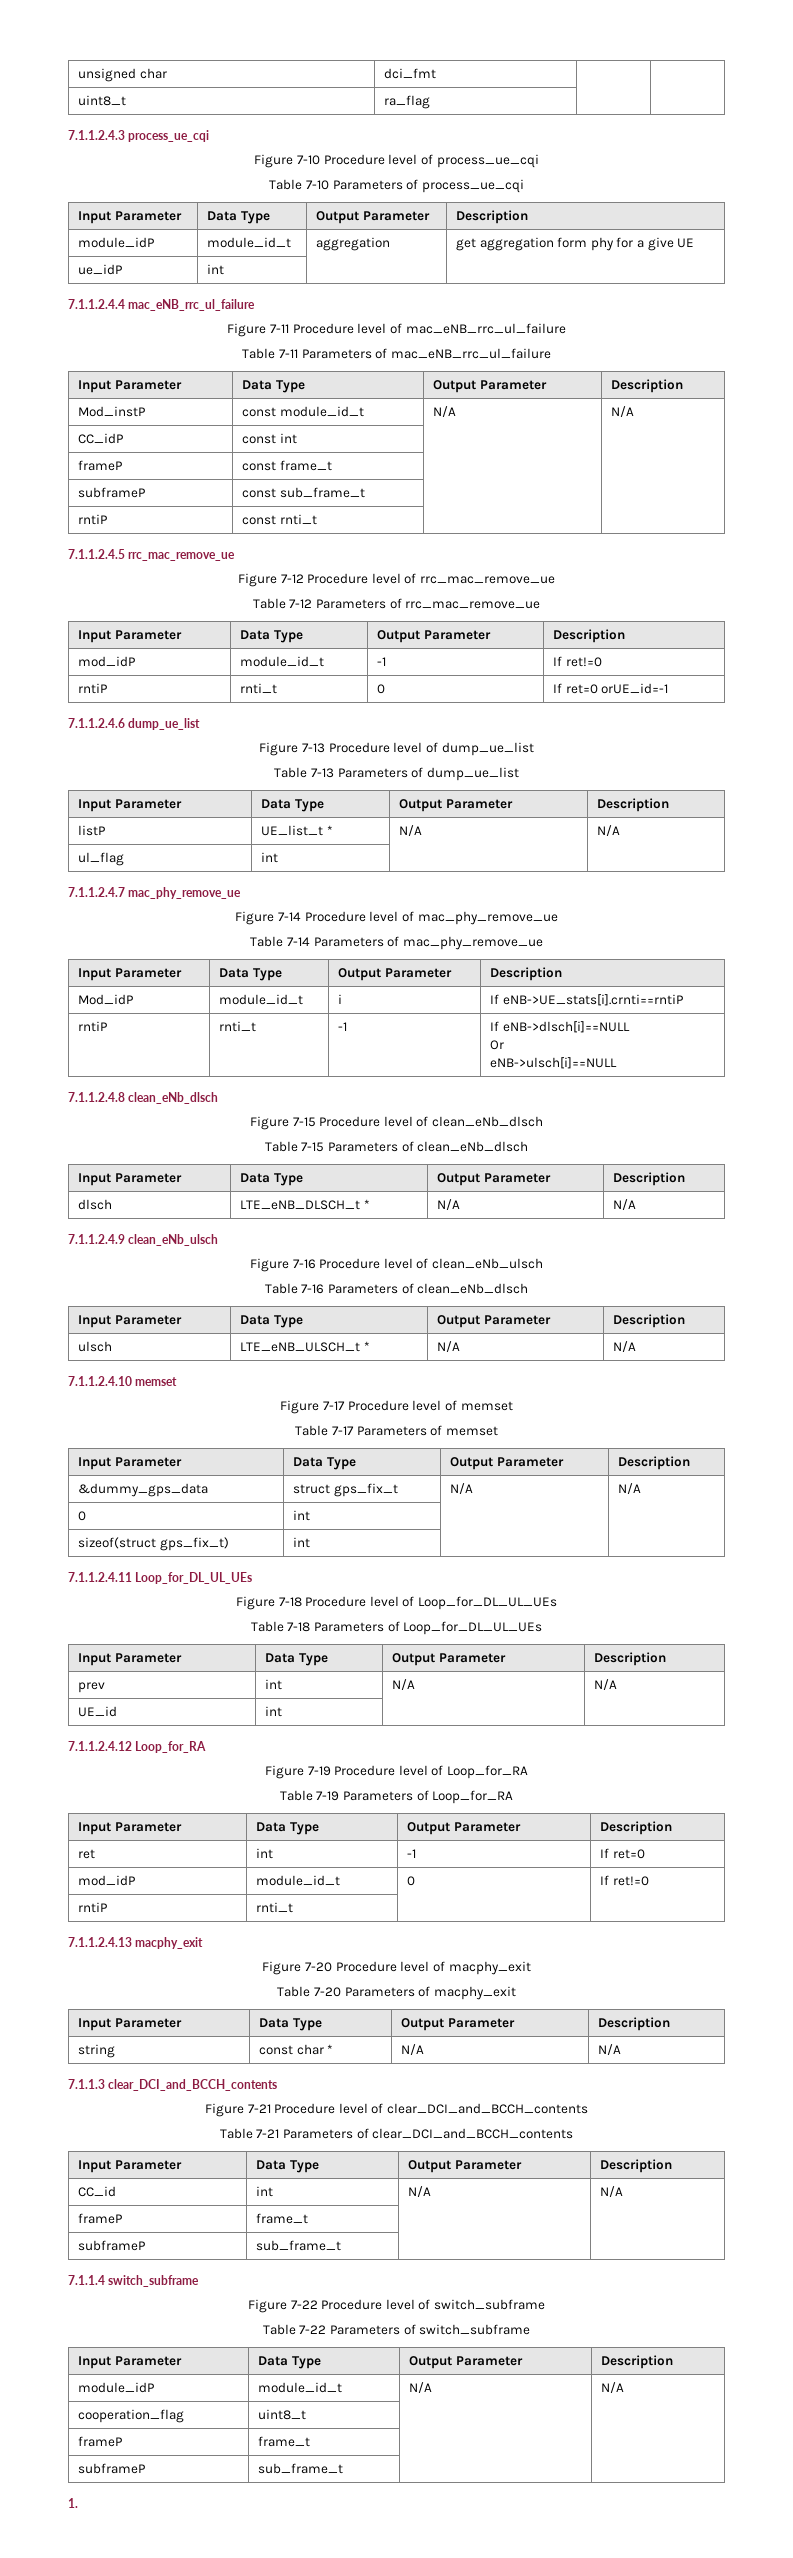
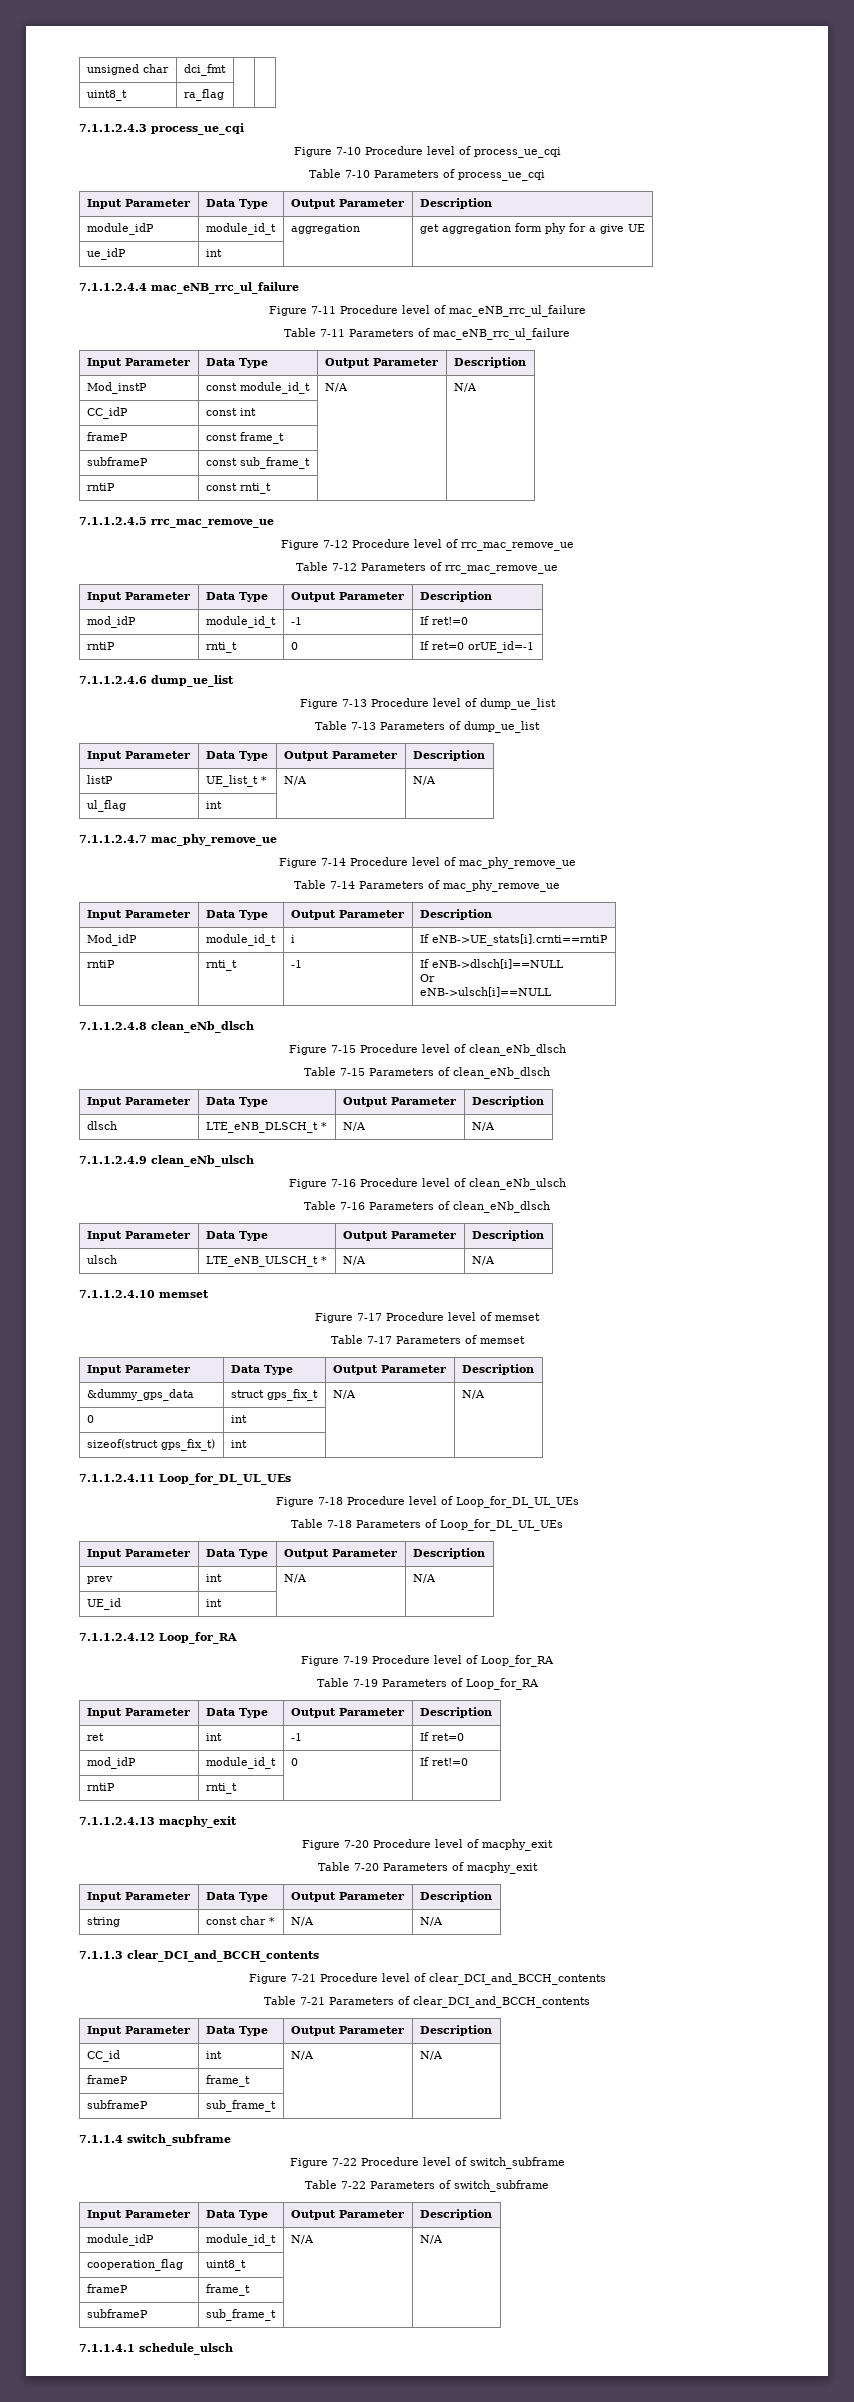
- 1.
+ 7.1.1.4.1 schedule_ulsch

